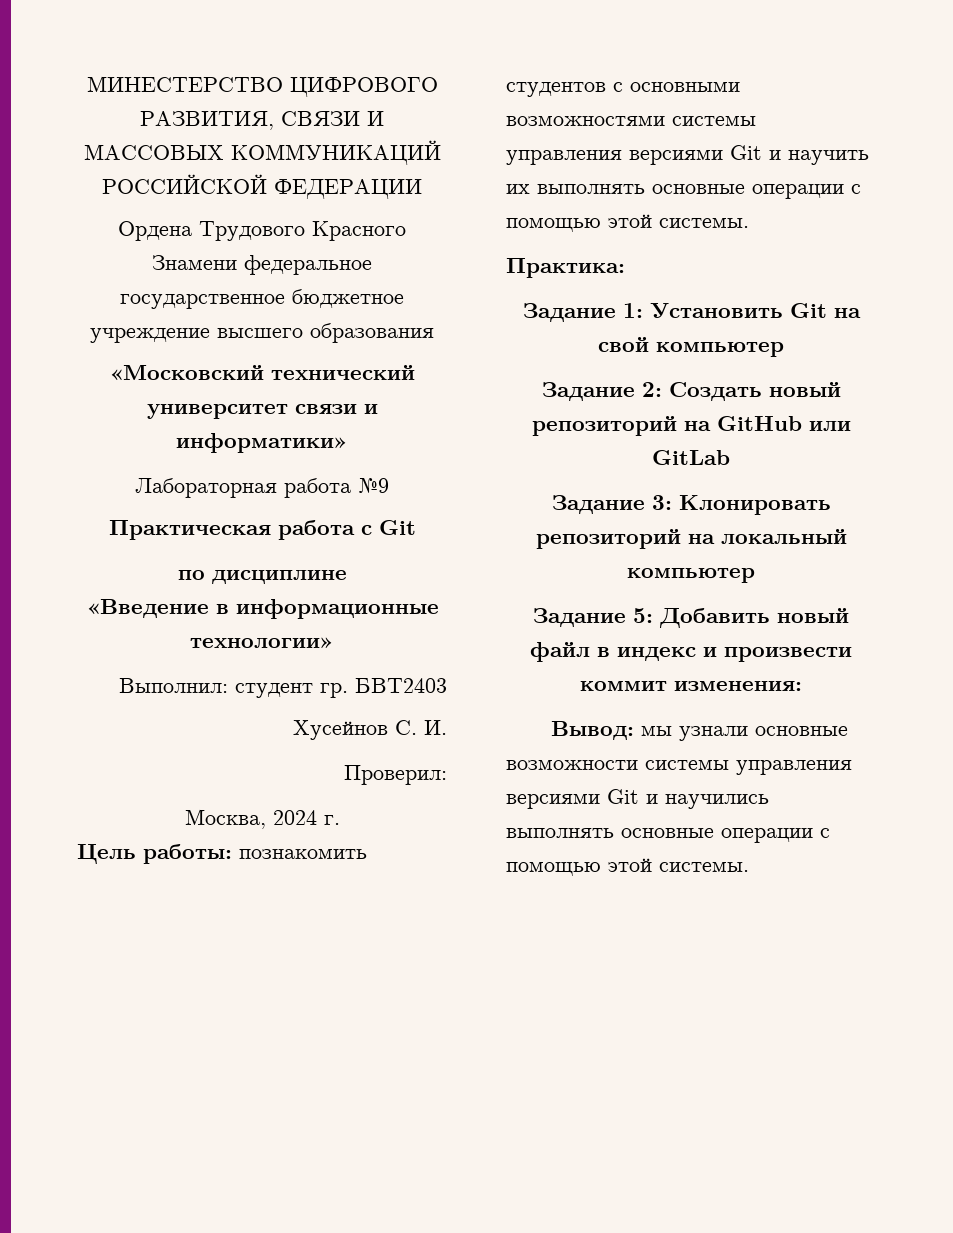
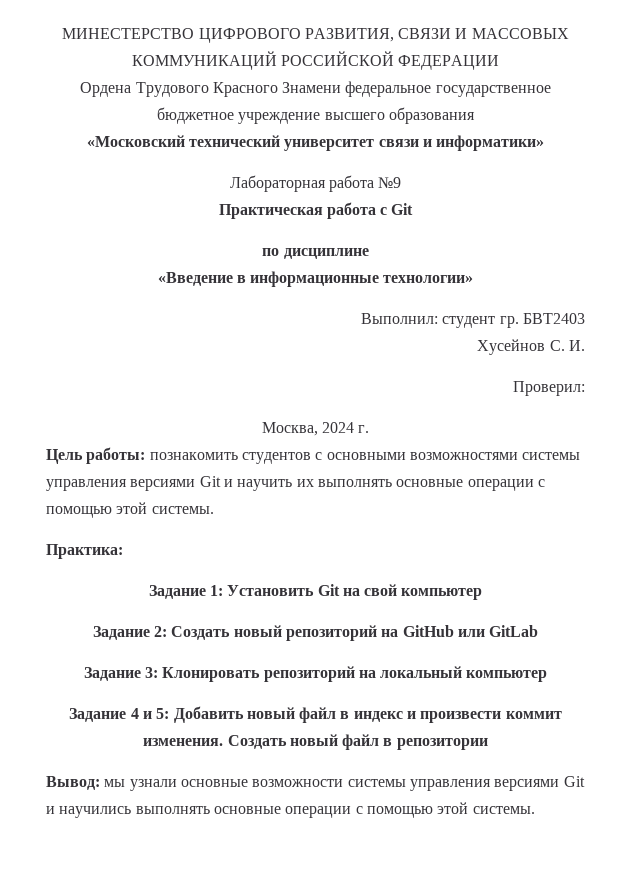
- Задание 5: Добавить новый файл в индекс и произвести коммит изменения:
+ Задание 4 и 5: Добавить новый файл в индекс и произвести коммит изменения. Создать новый файл в репозитории

